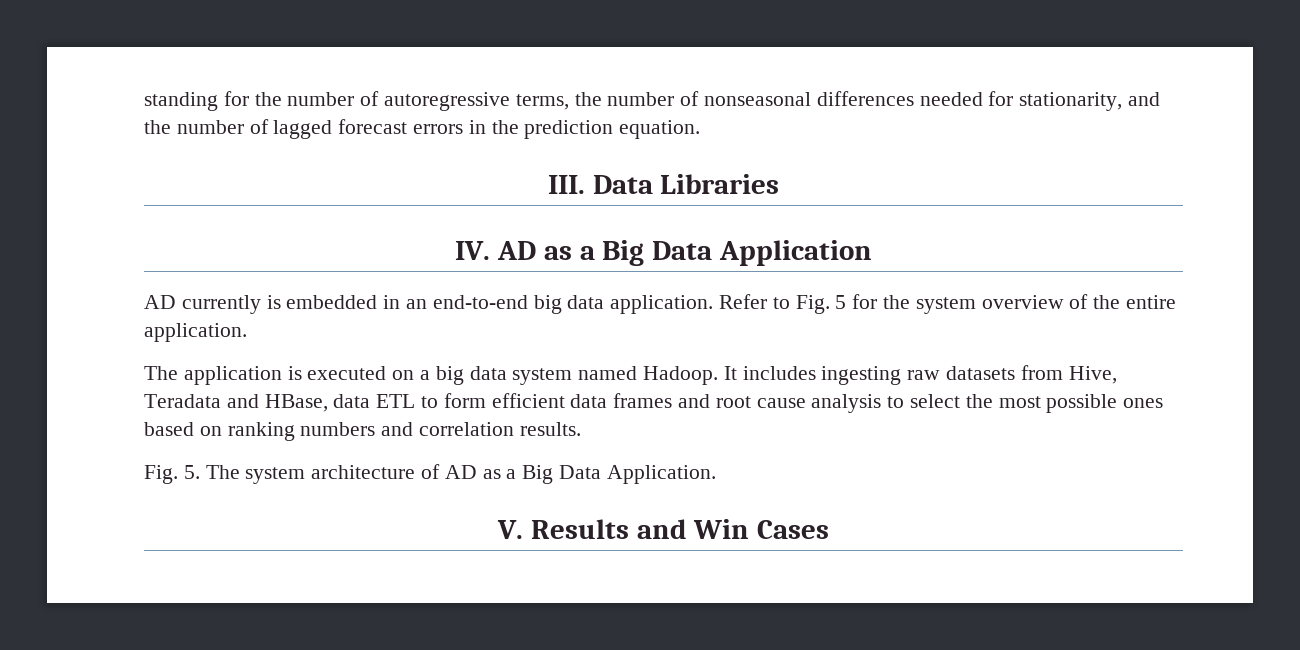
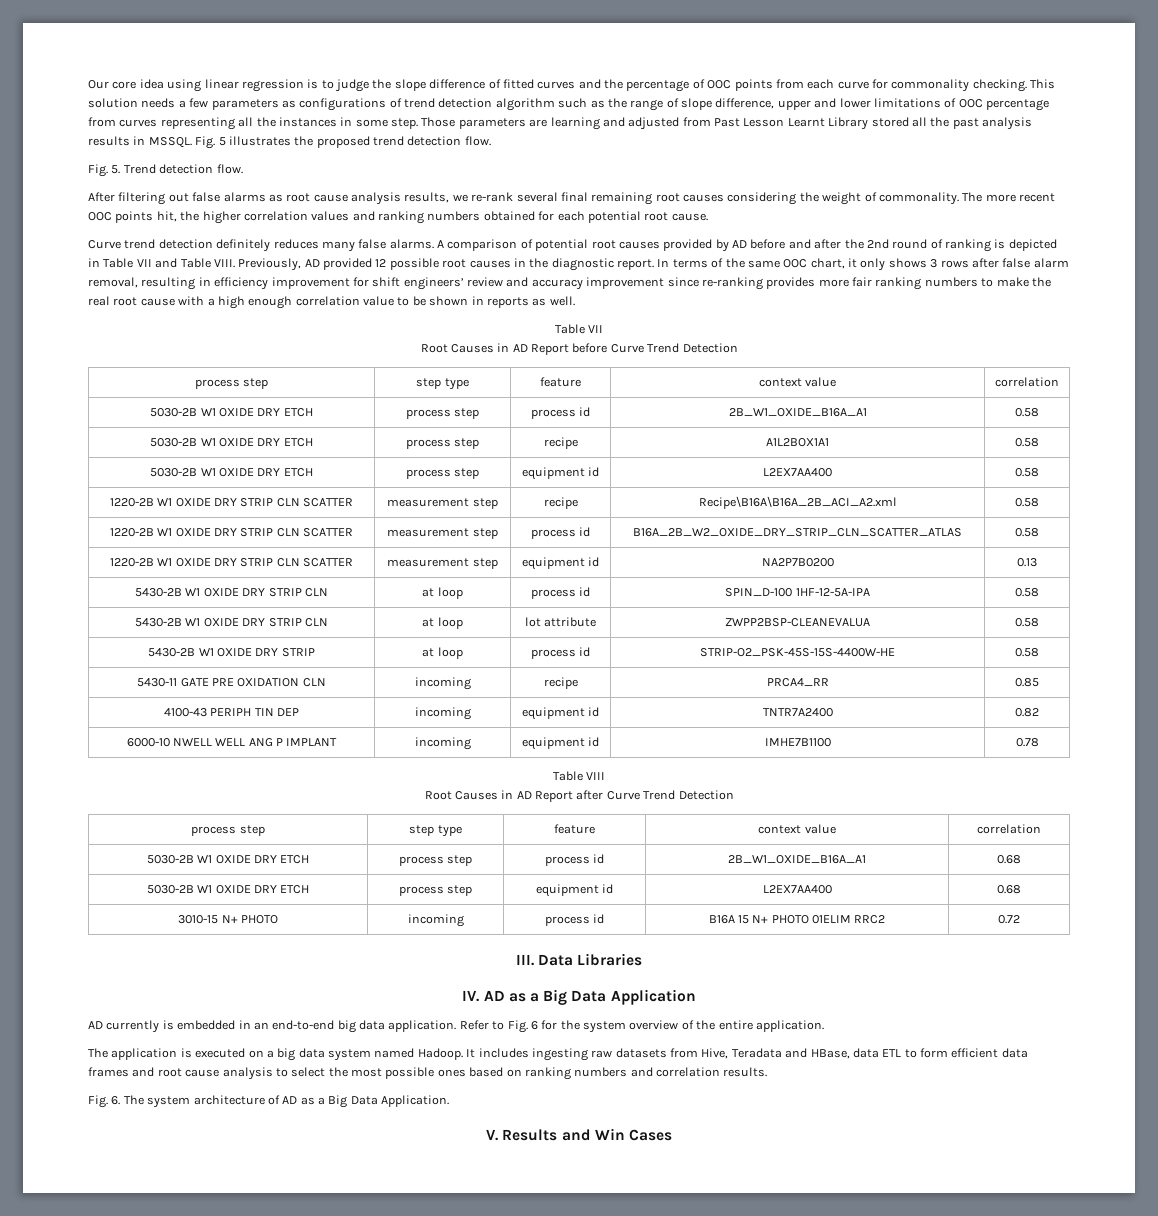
- standing for the number of autoregressive terms, the number of nonseasonal differences needed for stationarity, and the number of lagged forecast errors in the prediction equation.
+ Our core idea using linear regression is to judge the slope difference of fitted curves and the percentage of OOC points from each curve for commonality checking. This solution needs a few parameters as configurations of trend detection algorithm such as the range of slope difference, upper and lower limitations of OOC percentage from curves representing all the instances in some step. Those parameters are learning and adjusted from Past Lesson Learnt Library stored all the past analysis results in MSSQL. Fig. 5 illustrates the proposed trend detection flow.
+ Fig. 5. Trend detection flow.
+ After filtering out false alarms as root cause analysis results, we re-rank several final remaining root causes considering the weight of commonality. The more recent OOC points hit, the higher correlation values and ranking numbers obtained for each potential root cause.
+ Curve trend detection definitely reduces many false alarms. A comparison of potential root causes provided by AD before and after the 2nd round of ranking is depicted in Table VII and Table VIII. Previously, AD provided 12 possible root causes in the diagnostic report. In terms of the same OOC chart, it only shows 3 rows after false alarm removal, resulting in efficiency improvement for shift engineers’ review and accuracy improvement since re-ranking provides more fair ranking numbers to make the real root cause with a high enough correlation value to be shown in reports as well.
+ Table VII
+ Root Causes in AD Report before Curve Trend Detection
+ process step | step type | feature | context value | correlation
+ 5030-2B W1 OXIDE DRY ETCH | process step | process id | 2B_W1_OXIDE_B16A_A1 | 0.58
+ 5030-2B W1 OXIDE DRY ETCH | process step | recipe | A1L2BOX1A1 | 0.58
+ 5030-2B W1 OXIDE DRY ETCH | process step | equipment id | L2EX7AA400 | 0.58
+ 1220-2B W1 OXIDE DRY STRIP CLN SCATTER | measurement step | recipe | Recipe\B16A\B16A_2B_ACI_A2.xml | 0.58
+ 1220-2B W1 OXIDE DRY STRIP CLN SCATTER | measurement step | process id | B16A_2B_W2_OXIDE_DRY_STRIP_CLN_SCATTER_ATLAS | 0.58
+ 1220-2B W1 OXIDE DRY STRIP CLN SCATTER | measurement step | equipment id | NA2P7B0200 | 0.13
+ 5430-2B W1 OXIDE DRY STRIP CLN | at loop | process id | SPIN_D-100 1HF-12-5A-IPA | 0.58
+ 5430-2B W1 OXIDE DRY STRIP CLN | at loop | lot attribute | ZWPP2BSP-CLEANEVALUA | 0.58
+ 5430-2B W1 OXIDE DRY STRIP | at loop | process id | STRIP-O2_PSK-45S-15S-4400W-HE | 0.58
+ 5430-11 GATE PRE OXIDATION CLN | incoming | recipe | PRCA4_RR | 0.85
+ 4100-43 PERIPH TIN DEP | incoming | equipment id | TNTR7A2400 | 0.82
+ 6000-10 NWELL WELL ANG P IMPLANT | incoming | equipment id | IMHE7B1100 | 0.78
+ Table VIII
+ Root Causes in AD Report after Curve Trend Detection
+ process step | step type | feature | context value | correlation
+ 5030-2B W1 OXIDE DRY ETCH | process step | process id | 2B_W1_OXIDE_B16A_A1 | 0.68
+ 5030-2B W1 OXIDE DRY ETCH | process step | equipment id | L2EX7AA400 | 0.68
+ 3010-15 N+ PHOTO | incoming | process id | B16A 15 N+ PHOTO 01ELIM RRC2 | 0.72
- Refer to Fig. 5 for the system overview of the entire application.
+ Refer to Fig. 6 for the system overview of the entire application.
- Fig. 5. The system architecture of AD as a Big Data Application.
+ Fig. 6. The system architecture of AD as a Big Data Application.

